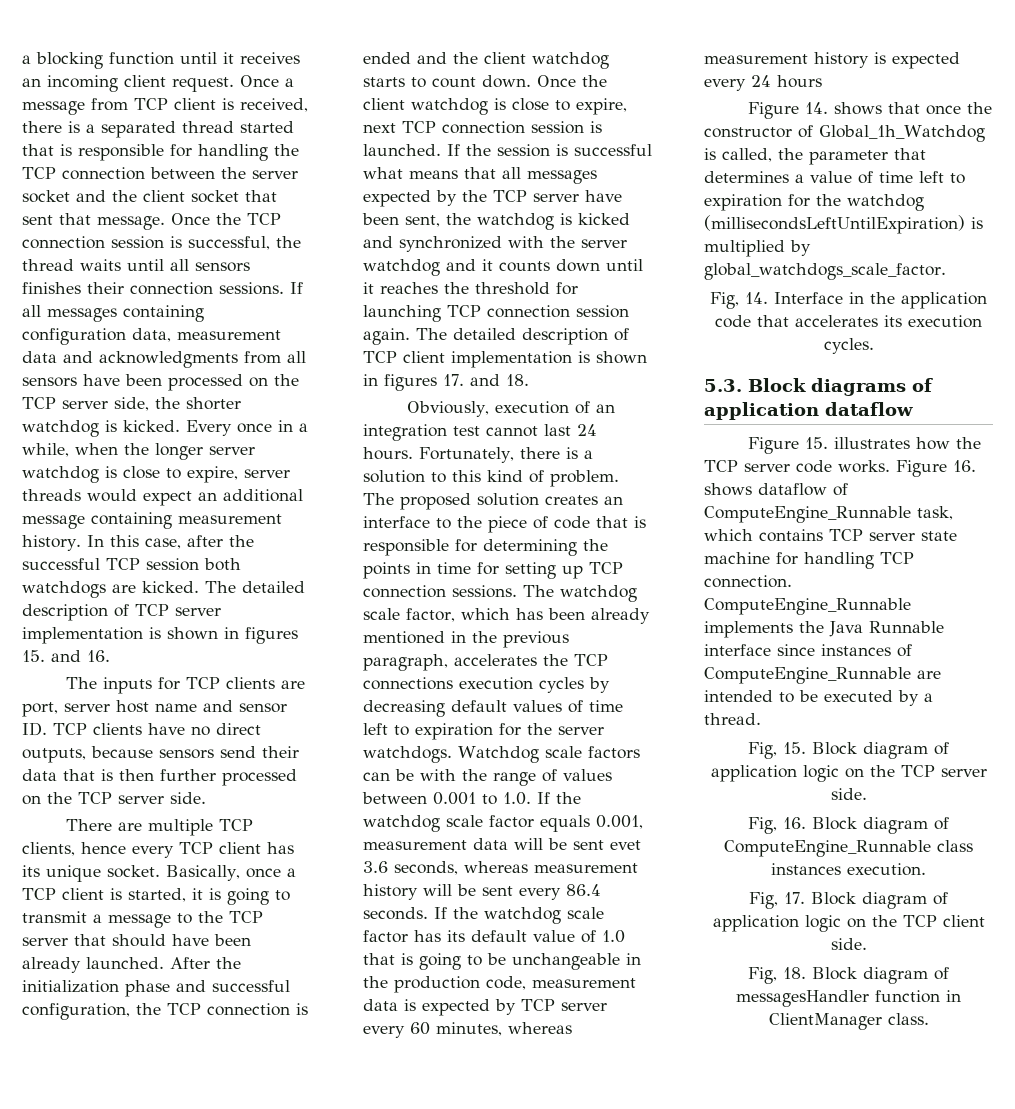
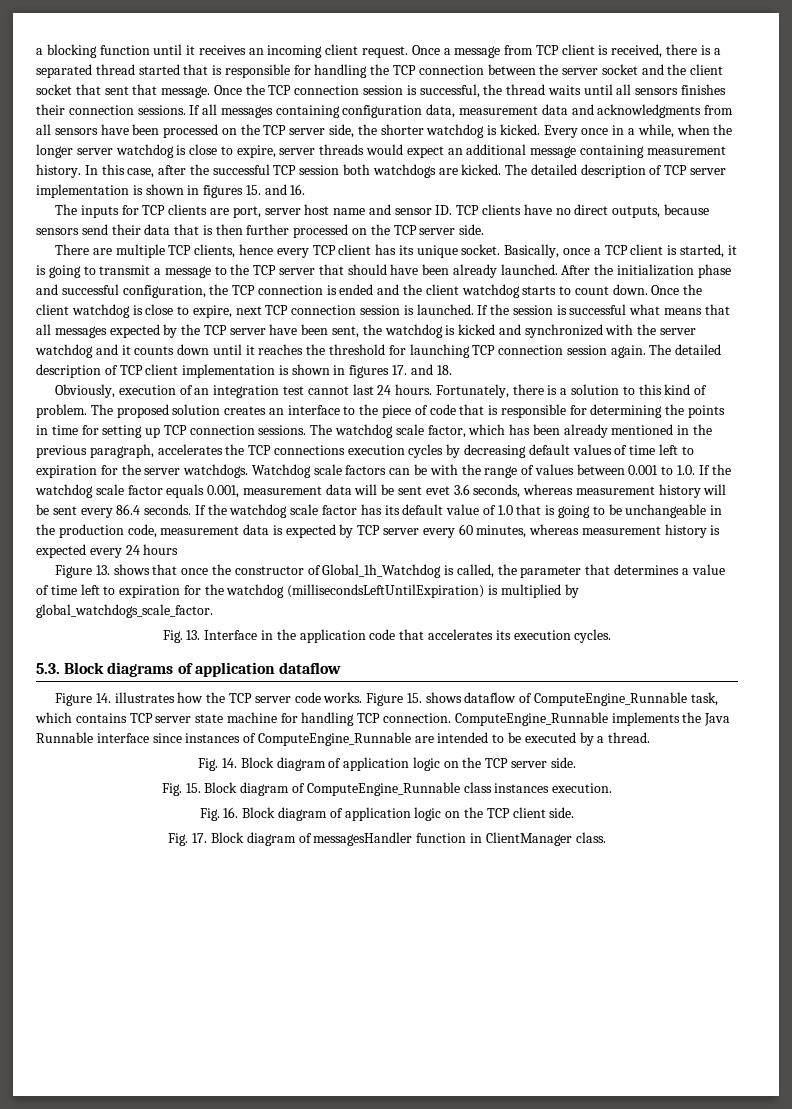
- Figure 14. shows that once the constructor of Global_1h_Watchdog is called, the parameter that determines a value of time left to expiration for the watchdog (millisecondsLeftUntilExpiration) is multiplied by global_watchdogs_scale_factor.
+ Figure 13. shows that once the constructor of Global_1h_Watchdog is called, the parameter that determines a value of time left to expiration for the watchdog (millisecondsLeftUntilExpiration) is multiplied by global_watchdogs_scale_factor.
- Fig, 14. Interface in the application code that accelerates its execution cycles.
+ Fig. 13. Interface in the application code that accelerates its execution cycles.
- Figure 15. illustrates how the TCP server code works.
+ Figure 14. illustrates how the TCP server code works.
- Figure 16. shows dataflow of ComputeEngine_Runnable task, which contains TCP server state machine for handling TCP connection.
+ Figure 15. shows dataflow of ComputeEngine_Runnable task, which contains TCP server state machine for handling TCP connection.
- Fig, 15. Block diagram of application logic on the TCP server side.
+ Fig. 14. Block diagram of application logic on the TCP server side.
- Fig, 16. Block diagram of ComputeEngine_Runnable class instances execution.
+ Fig. 15. Block diagram of ComputeEngine_Runnable class instances execution.
- Fig, 17. Block diagram of application logic on the TCP client side.
+ Fig. 16. Block diagram of application logic on the TCP client side.
- Fig, 18. Block diagram of messagesHandler function in ClientManager class.
+ Fig. 17. Block diagram of messagesHandler function in ClientManager class.

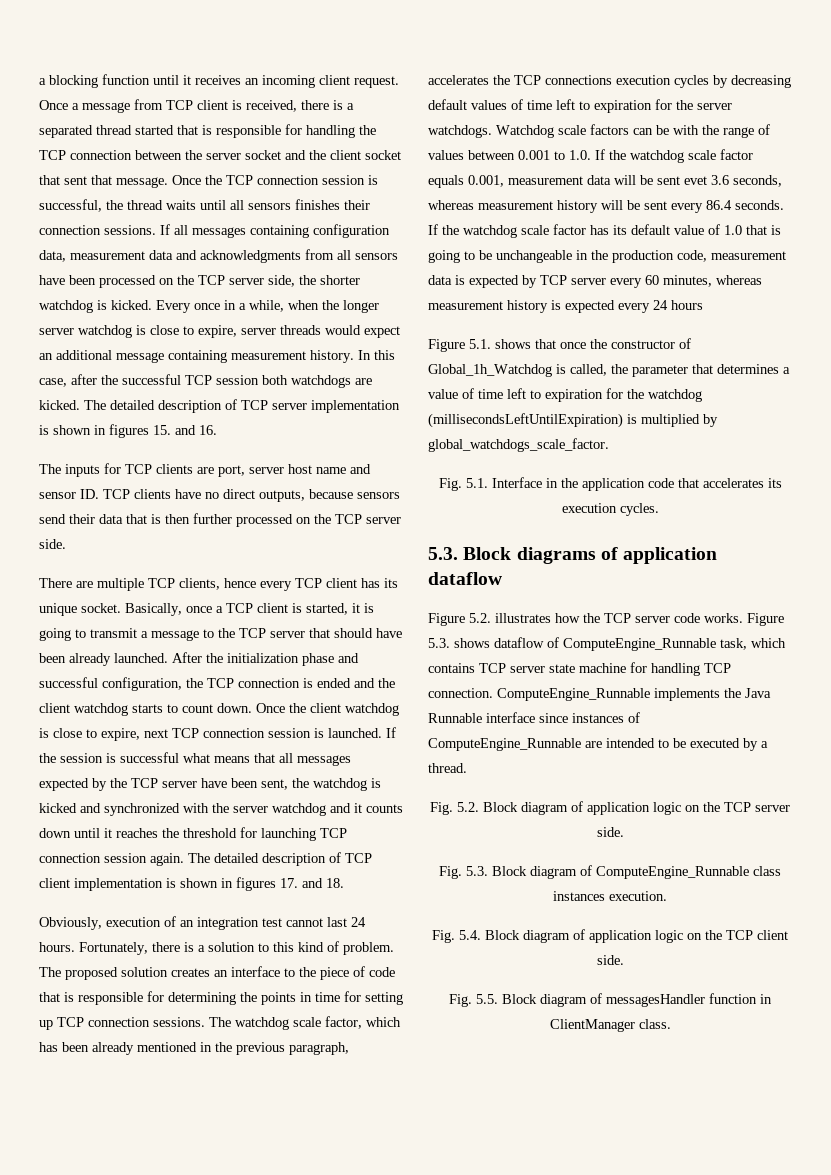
- Figure 13. shows that once the constructor of Global_1h_Watchdog is called, the parameter that determines a value of time left to expiration for the watchdog (millisecondsLeftUntilExpiration) is multiplied by global_watchdogs_scale_factor.
+ Figure 5.1. shows that once the constructor of Global_1h_Watchdog is called, the parameter that determines a value of time left to expiration for the watchdog (millisecondsLeftUntilExpiration) is multiplied by global_watchdogs_scale_factor.
- Fig. 13. Interface in the application code that accelerates its execution cycles.
+ Fig. 5.1. Interface in the application code that accelerates its execution cycles.
- Figure 14. illustrates how the TCP server code works.
+ Figure 5.2. illustrates how the TCP server code works.
- Figure 15. shows dataflow of ComputeEngine_Runnable task, which contains TCP server state machine for handling TCP connection.
+ Figure 5.3. shows dataflow of ComputeEngine_Runnable task, which contains TCP server state machine for handling TCP connection.
- Fig. 14. Block diagram of application logic on the TCP server side.
+ Fig. 5.2. Block diagram of application logic on the TCP server side.
- Fig. 15. Block diagram of ComputeEngine_Runnable class instances execution.
+ Fig. 5.3. Block diagram of ComputeEngine_Runnable class instances execution.
- Fig. 16. Block diagram of application logic on the TCP client side.
+ Fig. 5.4. Block diagram of application logic on the TCP client side.
- Fig. 17. Block diagram of messagesHandler function in ClientManager class.
+ Fig. 5.5. Block diagram of messagesHandler function in ClientManager class.

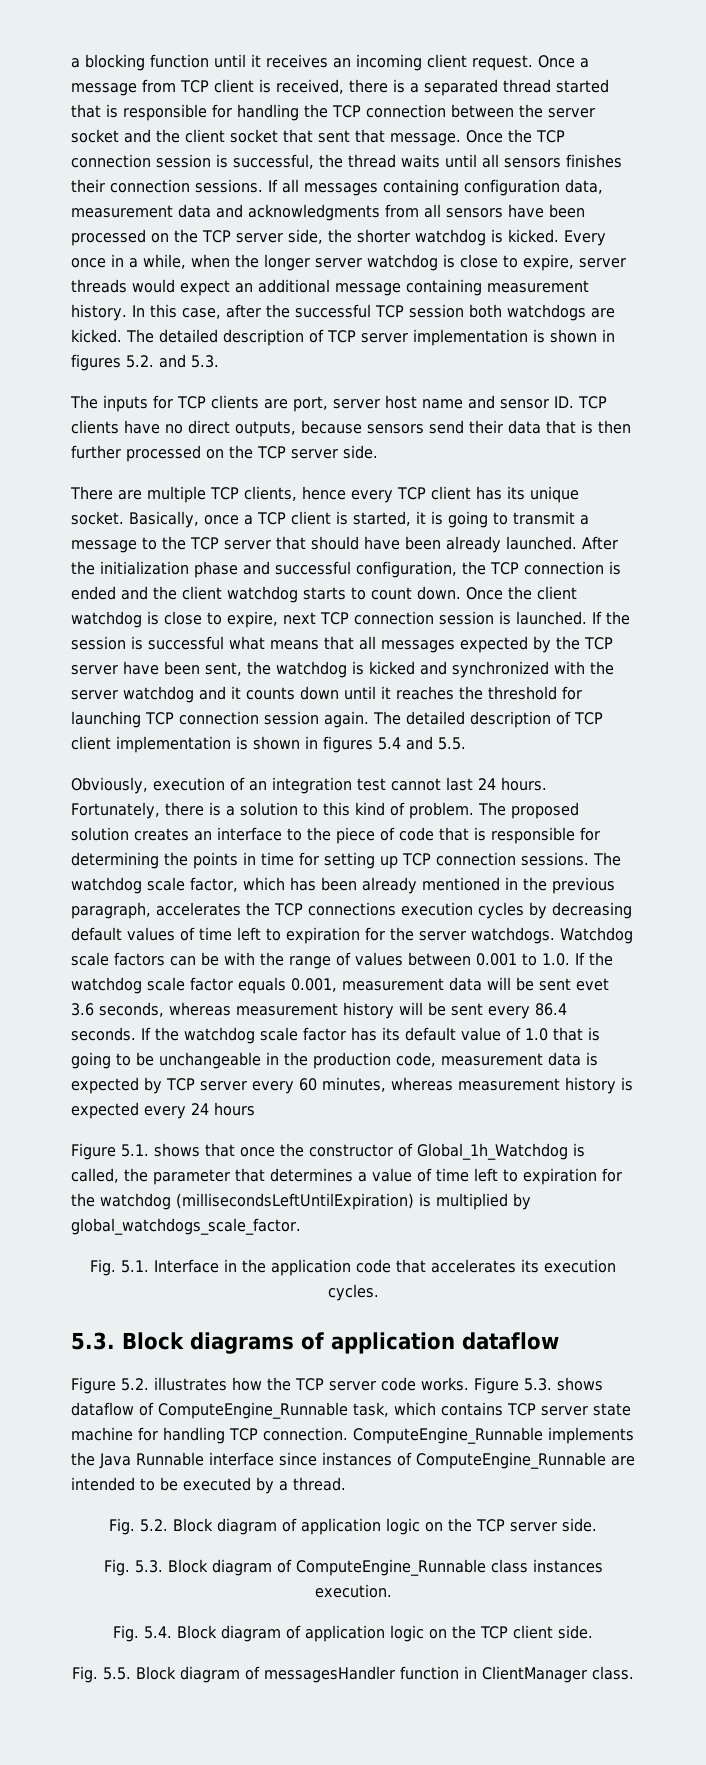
- The detailed description of TCP server implementation is shown in figures 15. and 16.
+ The detailed description of TCP server implementation is shown in figures 5.2. and 5.3.
- The detailed description of TCP client implementation is shown in figures 17. and 18.
+ The detailed description of TCP client implementation is shown in figures 5.4 and 5.5.

